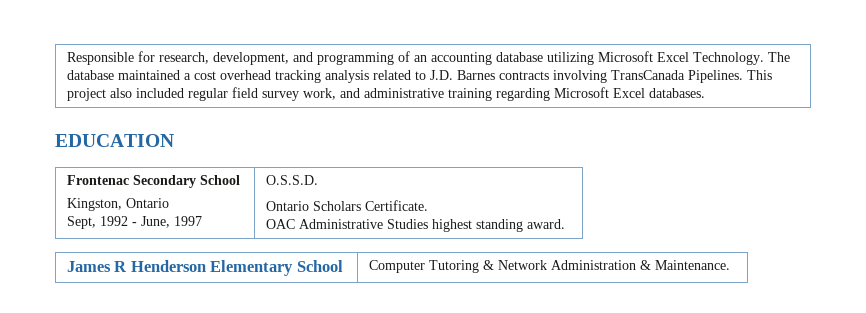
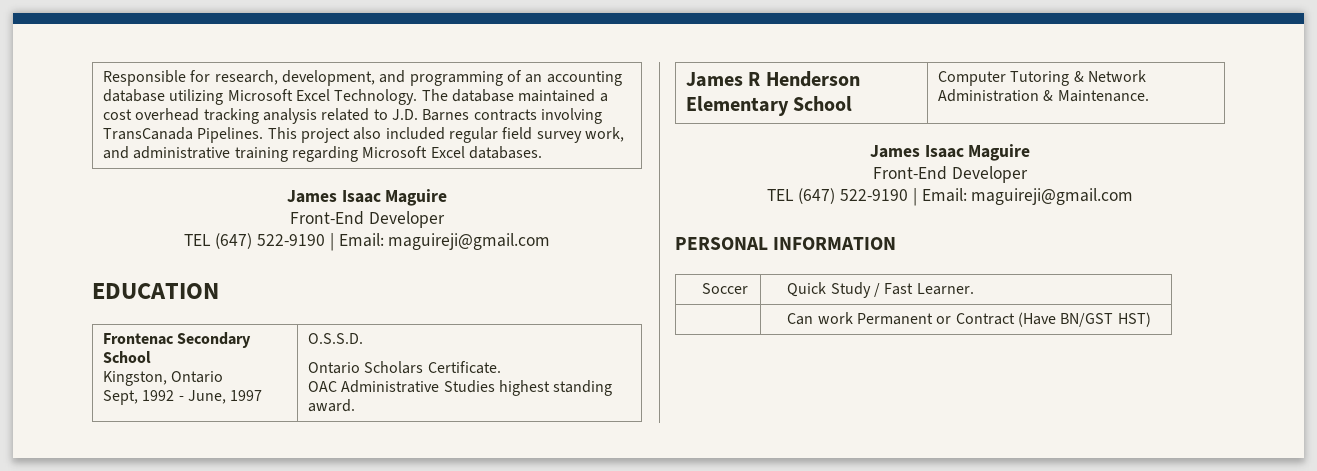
  This project also included regular field survey work, and administrative training regarding Microsoft Excel databases.
+ James Isaac Maguire
+ Front-End Developer
+ TEL (647) 522-9190 | Email: maguireji@gmail.com
  James R Henderson Elementary School | Computer Tutoring & Network Administration & Maintenance.
+ James Isaac Maguire
+ Front-End Developer
+ TEL (647) 522-9190 | Email: maguireji@gmail.com
+ PERSONAL INFORMATION
+ Soccer | Quick Study / Fast Learner.
+ | Can work Permanent or Contract (Have BN/GST HST)

